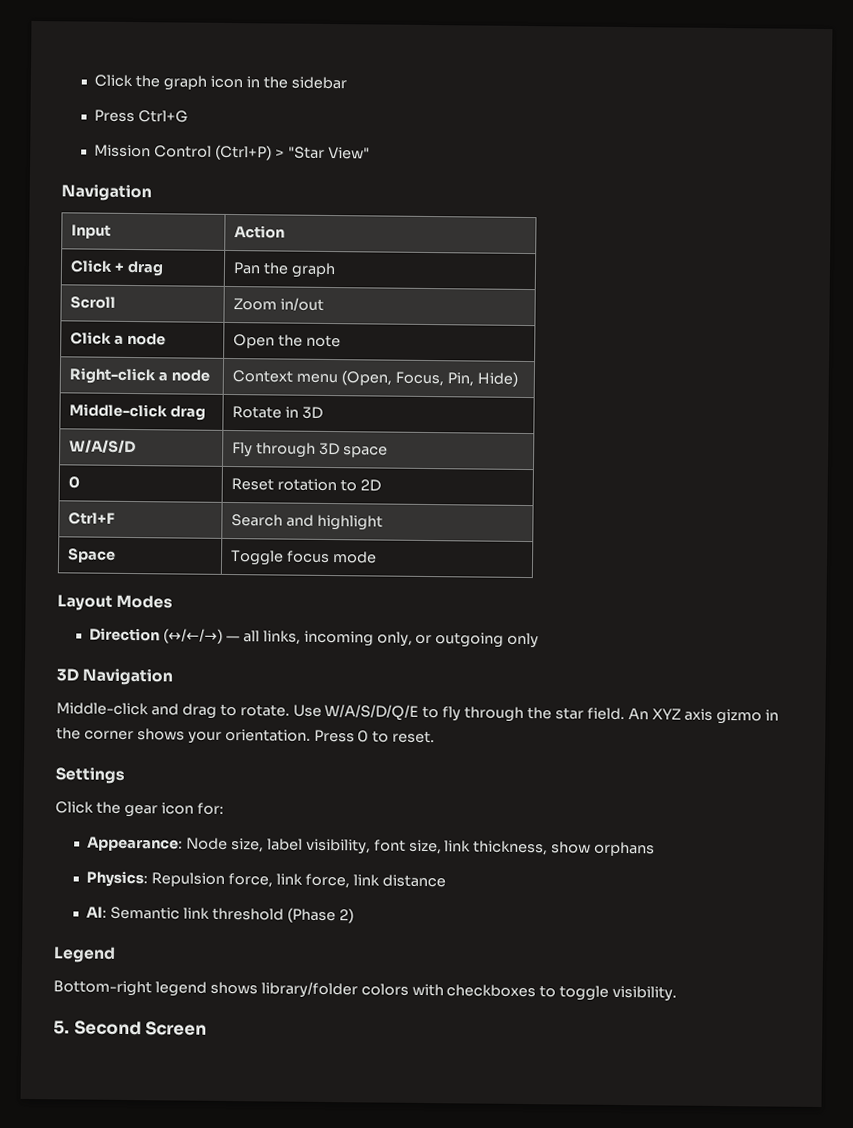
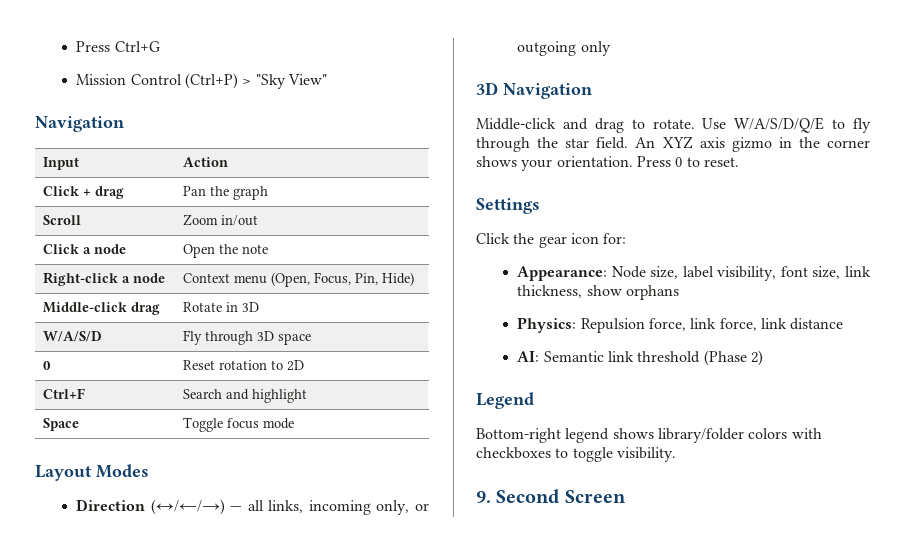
- Click the graph icon in the sidebar
- Mission Control (Ctrl+P) > "Star View"
+ Mission Control (Ctrl+P) > "Sky View"
- 5. Second Screen
+ 9. Second Screen

